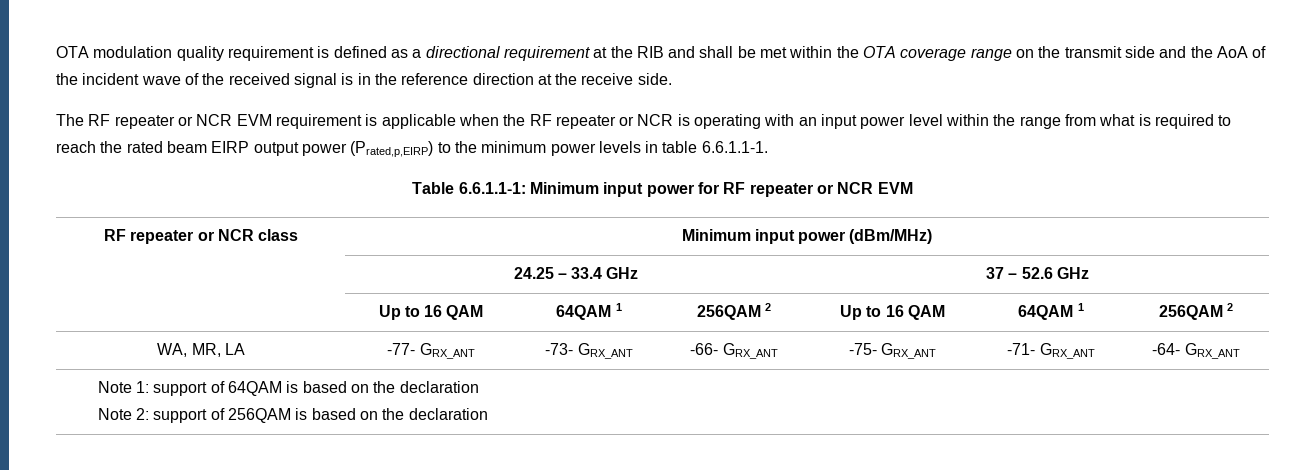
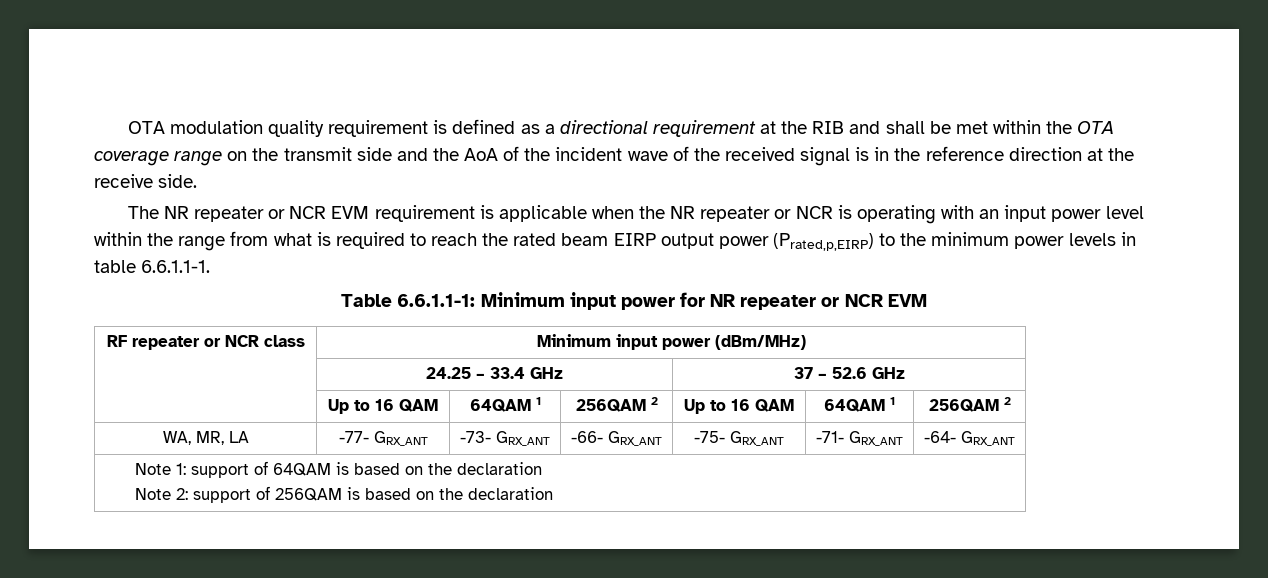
- The RF repeater or NCR EVM requirement is applicable when the RF repeater or NCR is operating with an input power level within the range from what is required to reach the rated beam EIRP output power (Prated,p,EIRP) to the minimum power levels in table 6.6.1.1-1.
+ The NR repeater or NCR EVM requirement is applicable when the NR repeater or NCR is operating with an input power level within the range from what is required to reach the rated beam EIRP output power (Prated,p,EIRP) to the minimum power levels in table 6.6.1.1-1.
- Table 6.6.1.1-1: Minimum input power for RF repeater or NCR EVM
+ Table 6.6.1.1-1: Minimum input power for NR repeater or NCR EVM

